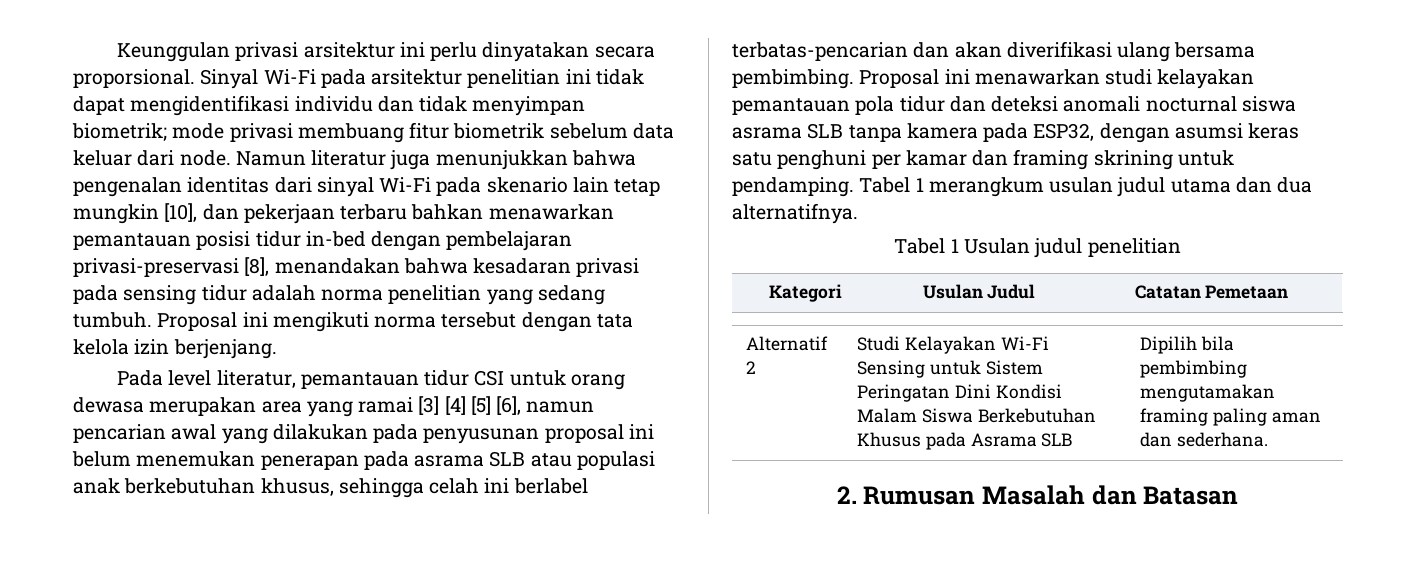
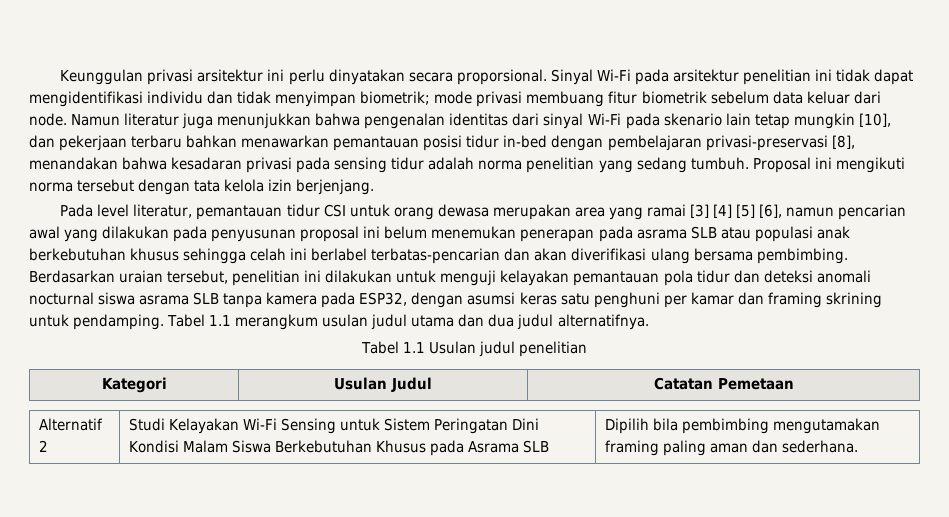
- Pada level literatur, pemantauan tidur CSI untuk orang dewasa merupakan area yang ramai [3] [4] [5] [6], namun pencarian awal yang dilakukan pada penyusunan proposal ini belum menemukan penerapan pada asrama SLB atau populasi anak berkebutuhan khusus, sehingga celah ini berlabel terbatas-pencarian dan akan diverifikasi ulang bersama pembimbing.
+ Pada level literatur, pemantauan tidur CSI untuk orang dewasa merupakan area yang ramai [3] [4] [5] [6], namun pencarian awal yang dilakukan pada penyusunan proposal ini belum menemukan penerapan pada asrama SLB atau populasi anak berkebutuhan khusus sehingga celah ini berlabel terbatas-pencarian dan akan diverifikasi ulang bersama pembimbing.
- Proposal ini menawarkan studi kelayakan pemantauan pola tidur dan deteksi anomali nocturnal siswa asrama SLB tanpa kamera pada ESP32, dengan asumsi keras satu penghuni per kamar dan framing skrining untuk pendamping.
+ Berdasarkan uraian tersebut, penelitian ini dilakukan untuk menguji kelayakan pemantauan pola tidur dan deteksi anomali nocturnal siswa asrama SLB tanpa kamera pada ESP32, dengan asumsi keras satu penghuni per kamar dan framing skrining untuk pendamping.
- Tabel 1 merangkum usulan judul utama dan dua alternatifnya.
+ Tabel 1.1 merangkum usulan judul utama dan dua judul alternatifnya.
- Tabel 1 Usulan judul penelitian
+ Tabel 1.1 Usulan judul penelitian
- 2. Rumusan Masalah dan Batasan

